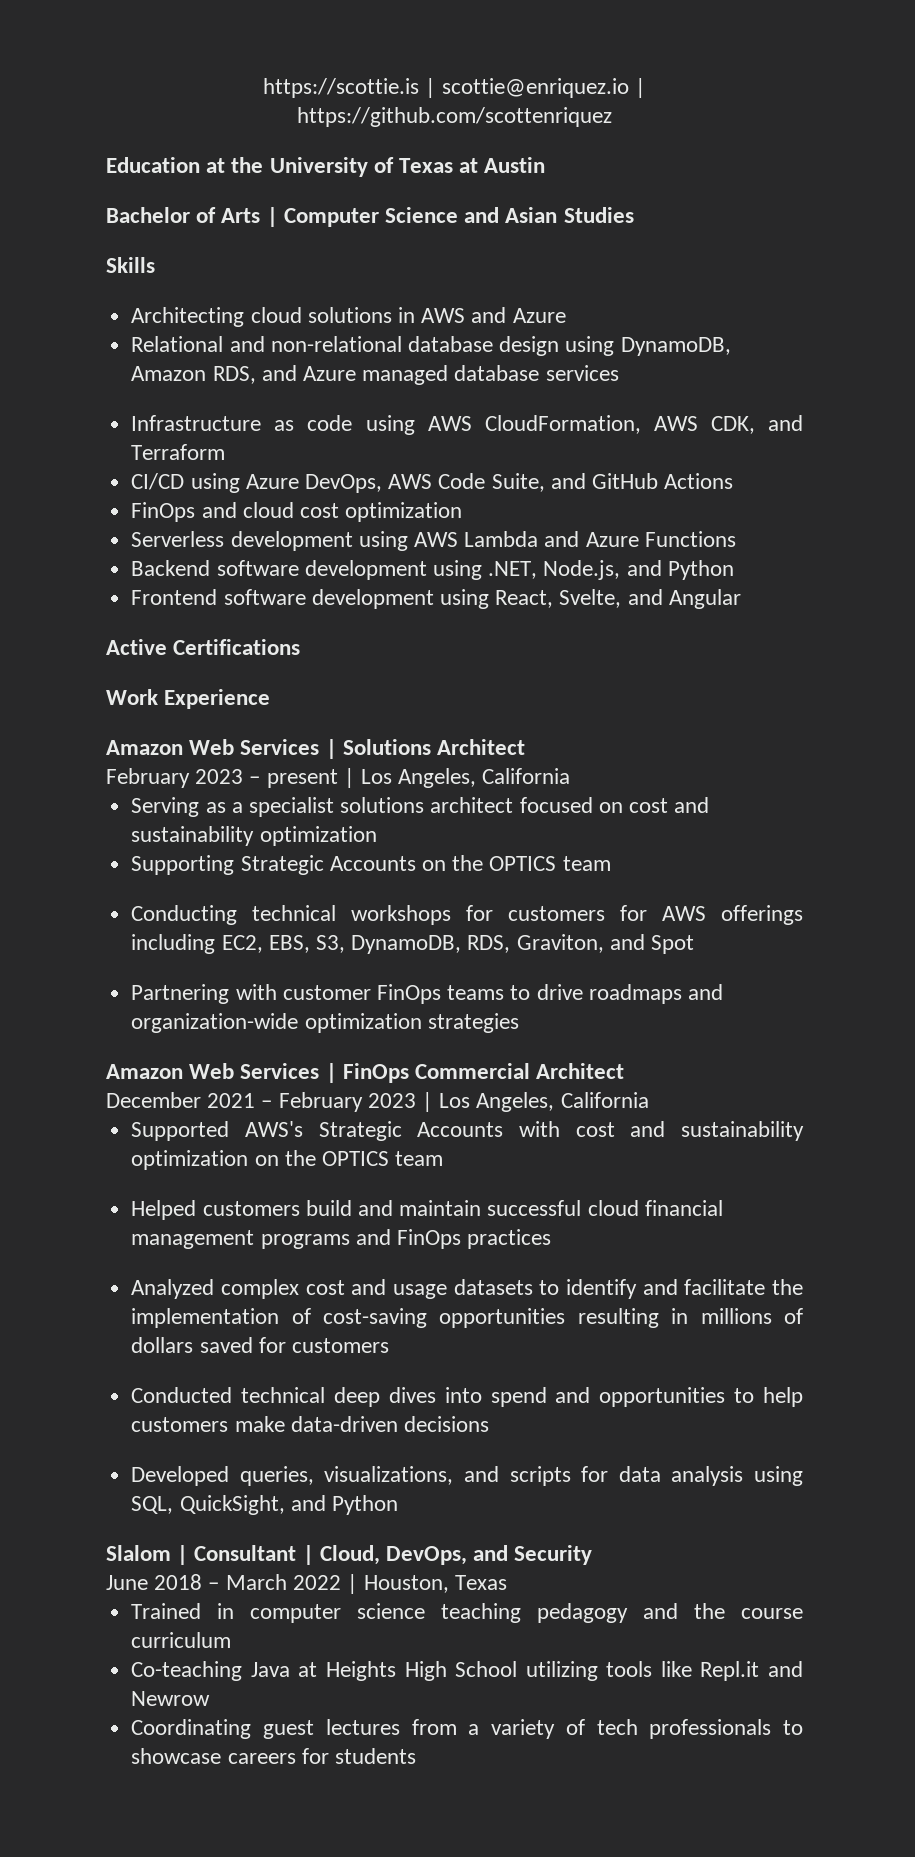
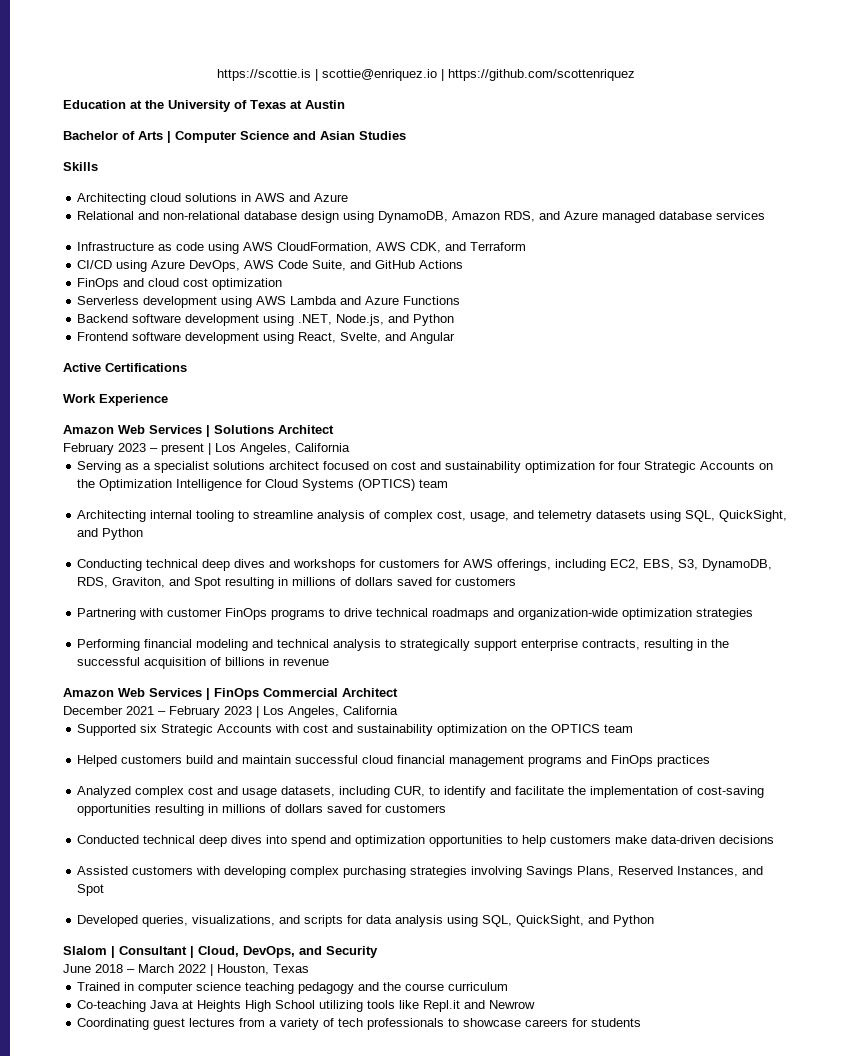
- Serving as a specialist solutions architect focused on cost and sustainability optimization
- Supporting Strategic Accounts on the OPTICS team
+ Serving as a specialist solutions architect focused on cost and sustainability optimization for four Strategic Accounts on the Optimization Intelligence for Cloud Systems (OPTICS) team
+ Architecting internal tooling to streamline analysis of complex cost, usage, and telemetry datasets using SQL, QuickSight, and Python
- Conducting technical workshops for customers for AWS offerings including EC2, EBS, S3, DynamoDB, RDS, Graviton, and Spot
+ Conducting technical deep dives and workshops for customers for AWS offerings, including EC2, EBS, S3, DynamoDB, RDS, Graviton, and Spot resulting in millions of dollars saved for customers
- Partnering with customer FinOps teams to drive roadmaps and organization-wide optimization strategies
+ Partnering with customer FinOps programs to drive technical roadmaps and organization-wide optimization strategies
+ Performing financial modeling and technical analysis to strategically support enterprise contracts, resulting in the successful acquisition of billions in revenue
- Supported AWS's Strategic Accounts with cost and sustainability optimization on the OPTICS team
+ Supported six Strategic Accounts with cost and sustainability optimization on the OPTICS team
- Analyzed complex cost and usage datasets to identify and facilitate the implementation of cost-saving opportunities resulting in millions of dollars saved for customers
+ Analyzed complex cost and usage datasets, including CUR, to identify and facilitate the implementation of cost-saving opportunities resulting in millions of dollars saved for customers
- Conducted technical deep dives into spend and opportunities to help customers make data-driven decisions
+ Conducted technical deep dives into spend and optimization opportunities to help customers make data-driven decisions
+ Assisted customers with developing complex purchasing strategies involving Savings Plans, Reserved Instances, and Spot

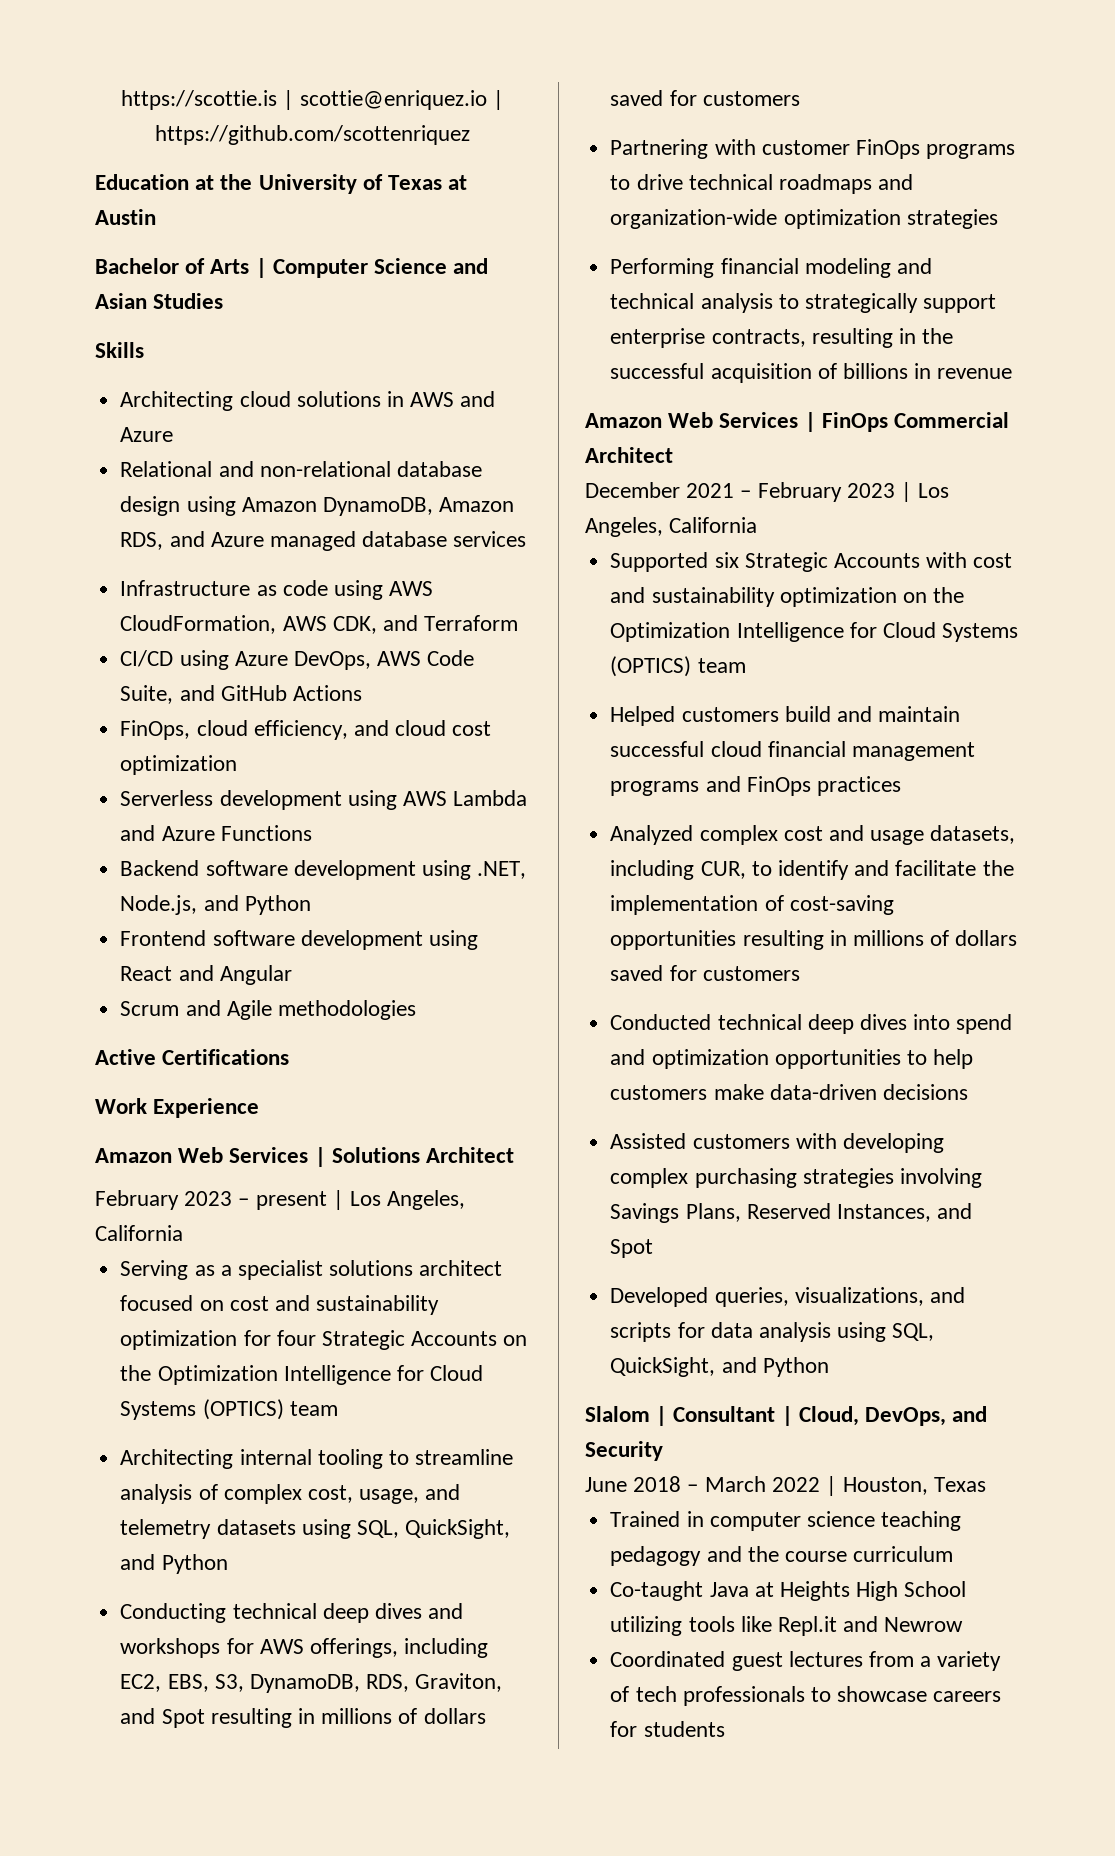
- Relational and non-relational database design using DynamoDB, Amazon RDS, and Azure managed database services
+ Relational and non-relational database design using Amazon DynamoDB, Amazon RDS, and Azure managed database services
- FinOps and cloud cost optimization
+ FinOps, cloud efficiency, and cloud cost optimization
- Frontend software development using React, Svelte, and Angular
+ Frontend software development using React and Angular
+ Scrum and Agile methodologies
- Conducting technical deep dives and workshops for customers for AWS offerings, including EC2, EBS, S3, DynamoDB, RDS, Graviton, and Spot resulting in millions of dollars saved for customers
+ Conducting technical deep dives and workshops for AWS offerings, including EC2, EBS, S3, DynamoDB, RDS, Graviton, and Spot resulting in millions of dollars saved for customers
- Supported six Strategic Accounts with cost and sustainability optimization on the OPTICS team
+ Supported six Strategic Accounts with cost and sustainability optimization on the Optimization Intelligence for Cloud Systems (OPTICS) team
- Co-teaching Java at Heights High School utilizing tools like Repl.it and Newrow
+ Co-taught Java at Heights High School utilizing tools like Repl.it and Newrow
- Coordinating guest lectures from a variety of tech professionals to showcase careers for students
+ Coordinated guest lectures from a variety of tech professionals to showcase careers for students

